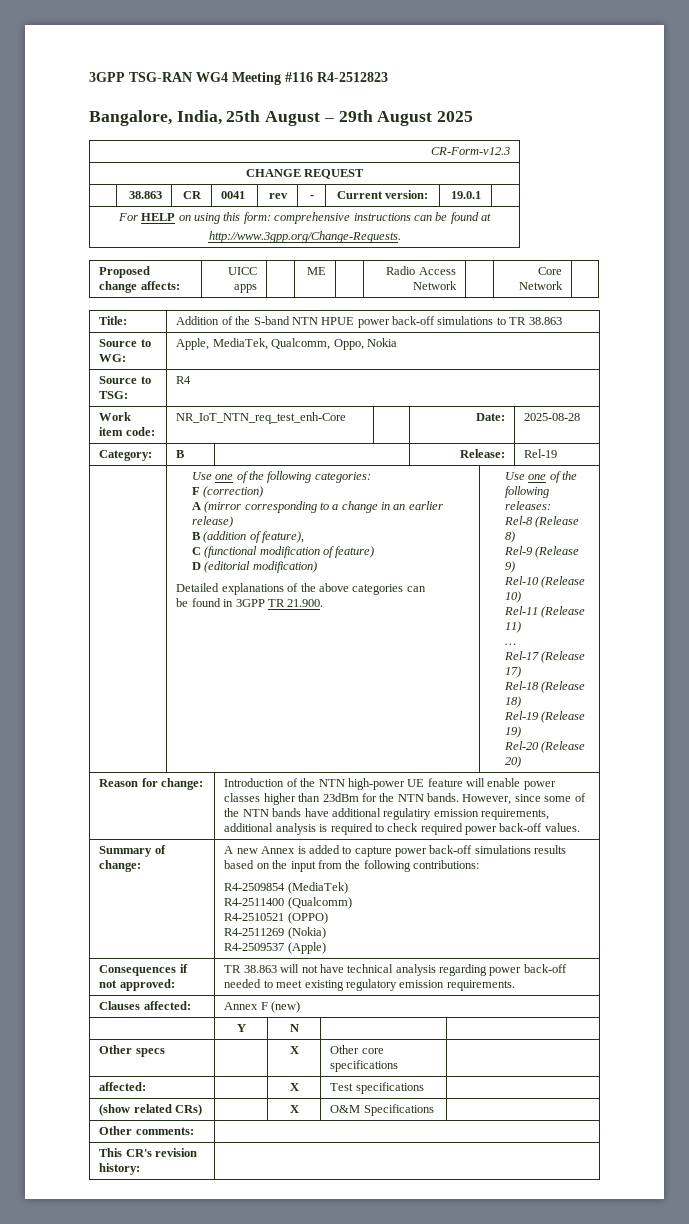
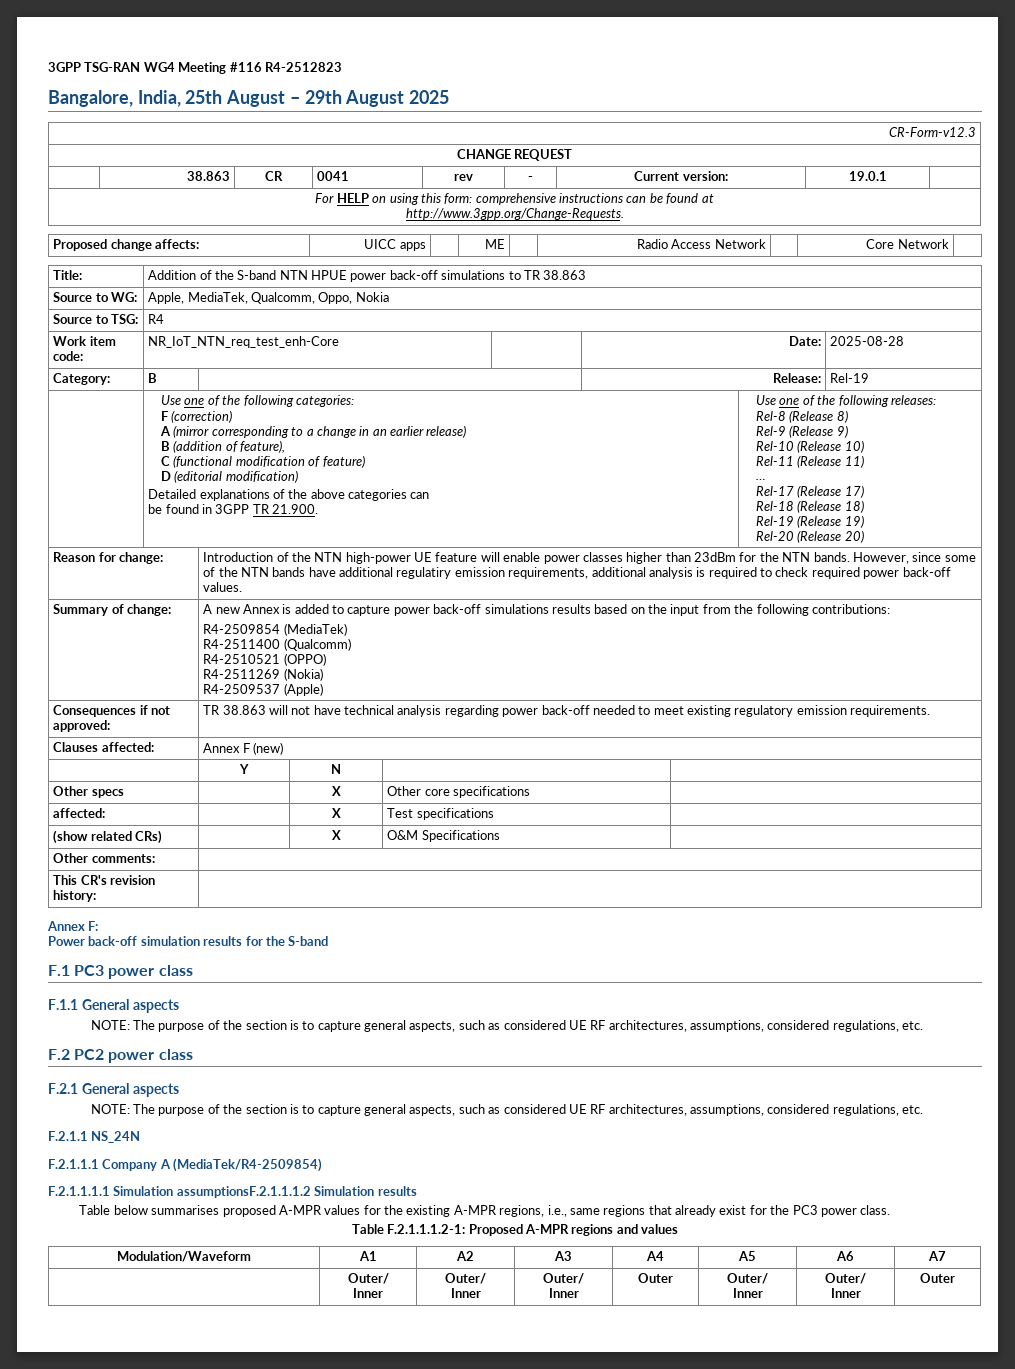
+ Annex F:
+ Power back-off simulation results for the S-band
+ F.1 PC3 power class
+ F.1.1 General aspects
+ NOTE: The purpose of the section is to capture general aspects, such as considered UE RF architectures, assumptions, considered regulations, etc.
+ F.2 PC2 power class
+ F.2.1 General aspects
+ NOTE: The purpose of the section is to capture general aspects, such as considered UE RF architectures, assumptions, considered regulations, etc.
+ F.2.1.1 NS_24N
+ F.2.1.1.1 Company A (MediaTek/R4-2509854)
+ F.2.1.1.1.1 Simulation assumptionsF.2.1.1.1.2 Simulation results
+ Table below summarises proposed A-MPR values for the existing A-MPR regions, i.e., same regions that already exist for the PC3 power class.
+ Table F.2.1.1.1.2-1: Proposed A-MPR regions and values
+ Modulation/Waveform | A1 | A2 | A3 | A4 | A5 | A6 | A7
+ | Outer/
+ Inner | Outer/
+ Inner | Outer/
+ Inner | Outer | Outer/
+ Inner | Outer/
+ Inner | Outer

